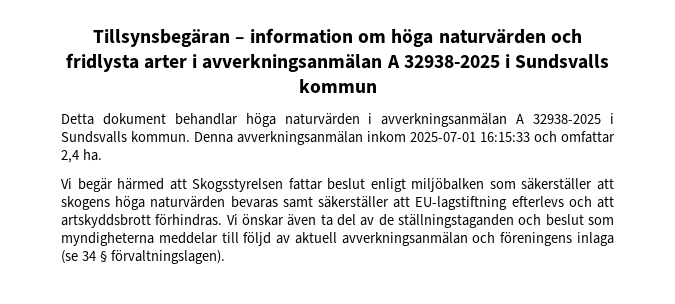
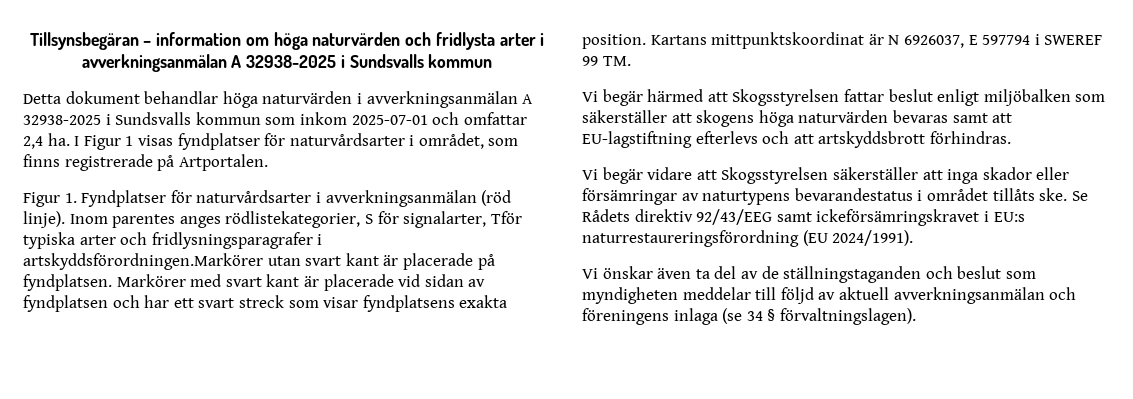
- Detta dokument behandlar höga naturvärden i avverkningsanmälan A 32938-2025 i Sundsvalls kommun. Denna avverkningsanmälan inkom 2025-07-01 16:15:33 och omfattar 2,4 ha.
+ Detta dokument behandlar höga naturvärden i avverkningsanmälan A 32938-2025 i Sundsvalls kommun som inkom 2025-07-01 och omfattar 2,4 ha. I Figur 1 visas fyndplatser för naturvårdsarter i området, som finns registrerade på Artportalen.
+ Figur 1. Fyndplatser för naturvårdsarter i avverkningsanmälan (röd linje). Inom parentes anges rödlistekategorier, S för signalarter, Tför typiska arter och fridlysningsparagrafer i artskyddsförordningen.Markörer utan svart kant är placerade på fyndplatsen. Markörer med svart kant är placerade vid sidan av fyndplatsen och har ett svart streck som visar fyndplatsens exakta position. Kartans mittpunktskoordinat är N 6926037, E 597794 i SWEREF 99 TM.
- Vi begär härmed att Skogsstyrelsen fattar beslut enligt miljöbalken som säkerställer att skogens höga naturvärden bevaras samt säkerställer att EU-lagstiftning efterlevs och att artskyddsbrott förhindras. Vi önskar även ta del av de ställningstaganden och beslut som myndigheterna meddelar till följd av aktuell avverkningsanmälan och föreningens inlaga (se 34 § förvaltningslagen).
+ Vi begär härmed att Skogsstyrelsen fattar beslut enligt miljöbalken som säkerställer att skogens höga naturvärden bevaras samt att EU-lagstiftning efterlevs och att artskyddsbrott förhindras.
+ Vi begär vidare att Skogsstyrelsen säkerställer att inga skador eller försämringar av naturtypens bevarandestatus i området tillåts ske. Se Rådets direktiv 92/43/EEG samt ickeförsämringskravet i EU:s naturrestaureringsförordning (EU 2024/1991).
+ Vi önskar även ta del av de ställningstaganden och beslut som myndigheten meddelar till följd av aktuell avverkningsanmälan och föreningens inlaga (se 34 § förvaltningslagen).

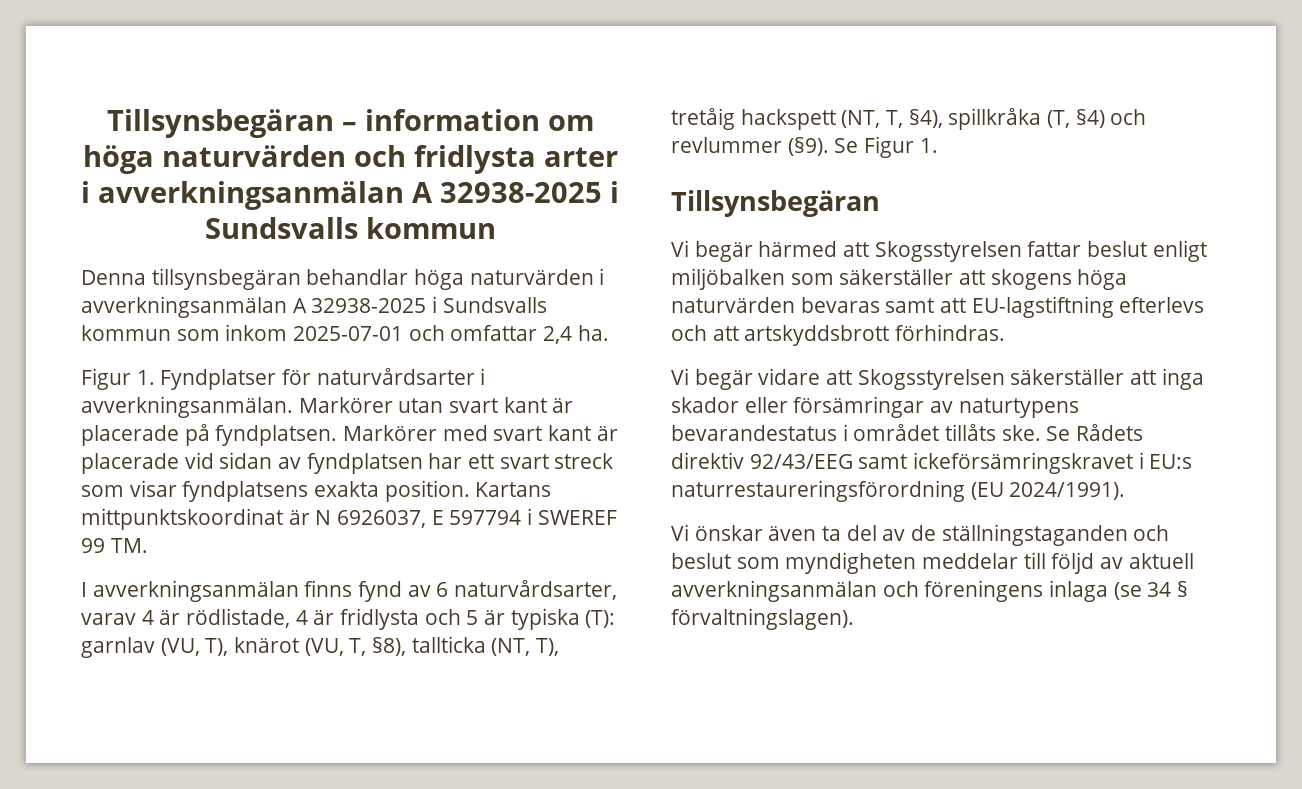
- Detta dokument behandlar höga naturvärden i avverkningsanmälan A 32938-2025 i Sundsvalls kommun som inkom 2025-07-01 och omfattar 2,4 ha. I Figur 1 visas fyndplatser för naturvårdsarter i området, som finns registrerade på Artportalen.
+ Denna tillsynsbegäran behandlar höga naturvärden i avverkningsanmälan A 32938-2025 i Sundsvalls kommun som inkom 2025-07-01 och omfattar 2,4 ha.
- Figur 1. Fyndplatser för naturvårdsarter i avverkningsanmälan (röd linje). Inom parentes anges rödlistekategorier, S för signalarter, Tför typiska arter och fridlysningsparagrafer i artskyddsförordningen.Markörer utan svart kant är placerade på fyndplatsen.
+ Figur 1. Fyndplatser för naturvårdsarter i avverkningsanmälan. Markörer utan svart kant är placerade på fyndplatsen.
- Markörer med svart kant är placerade vid sidan av fyndplatsen och har ett svart streck som visar fyndplatsens exakta position.
+ Markörer med svart kant är placerade vid sidan av fyndplatsen har ett svart streck som visar fyndplatsens exakta position.
+ I avverkningsanmälan finns fynd av 6 naturvårdsarter, varav 4 är rödlistade, 4 är fridlysta och 5 är typiska (T): garnlav (VU, T), knärot (VU, T, §8), tallticka (NT, T), tretåig hackspett (NT, T, §4), spillkråka (T, §4) och revlummer (§9). Se Figur 1.
+ Tillsynsbegäran

